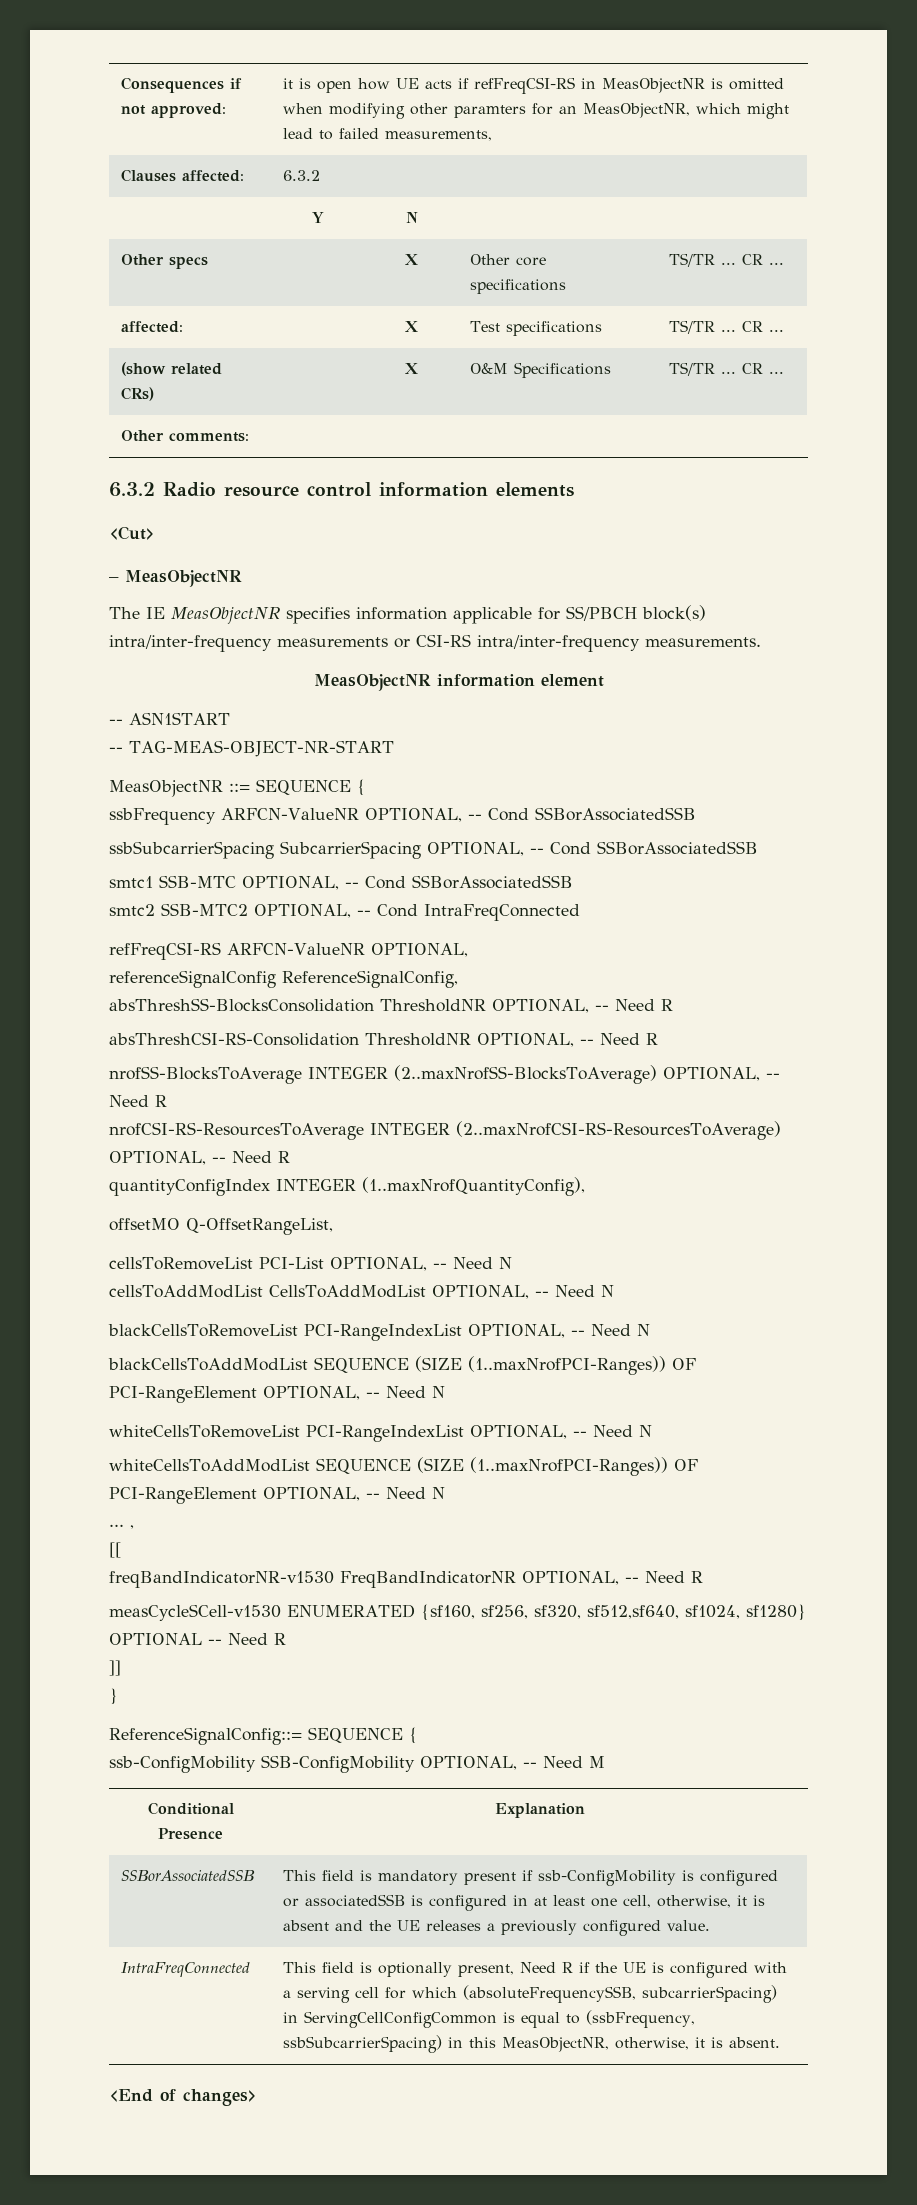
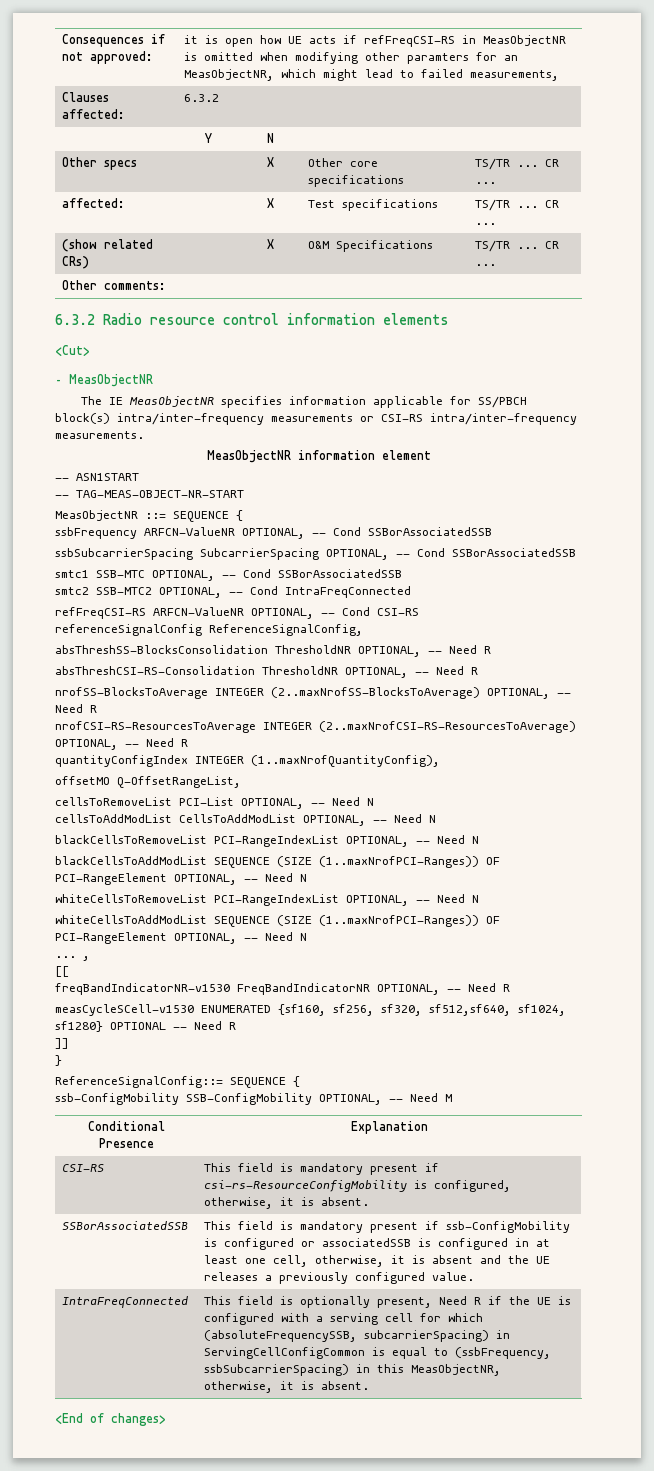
- refFreqCSI-RS ARFCN-ValueNR OPTIONAL,
+ refFreqCSI-RS ARFCN-ValueNR OPTIONAL, -- Cond CSI-RS
+ CSI-RS | This field is mandatory present if csi-rs-ResourceConfigMobility is configured, otherwise, it is absent.

